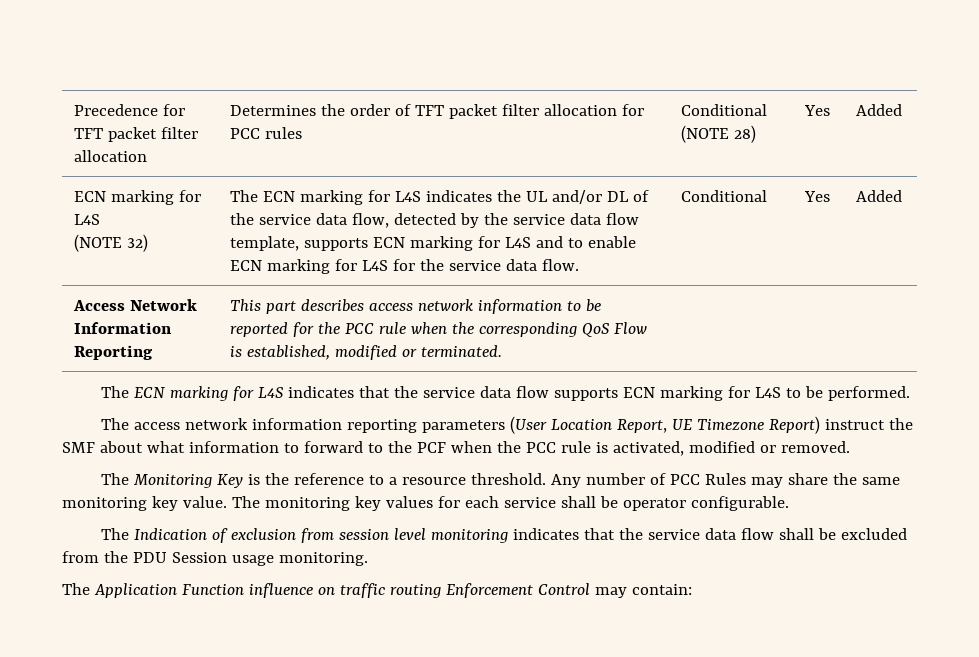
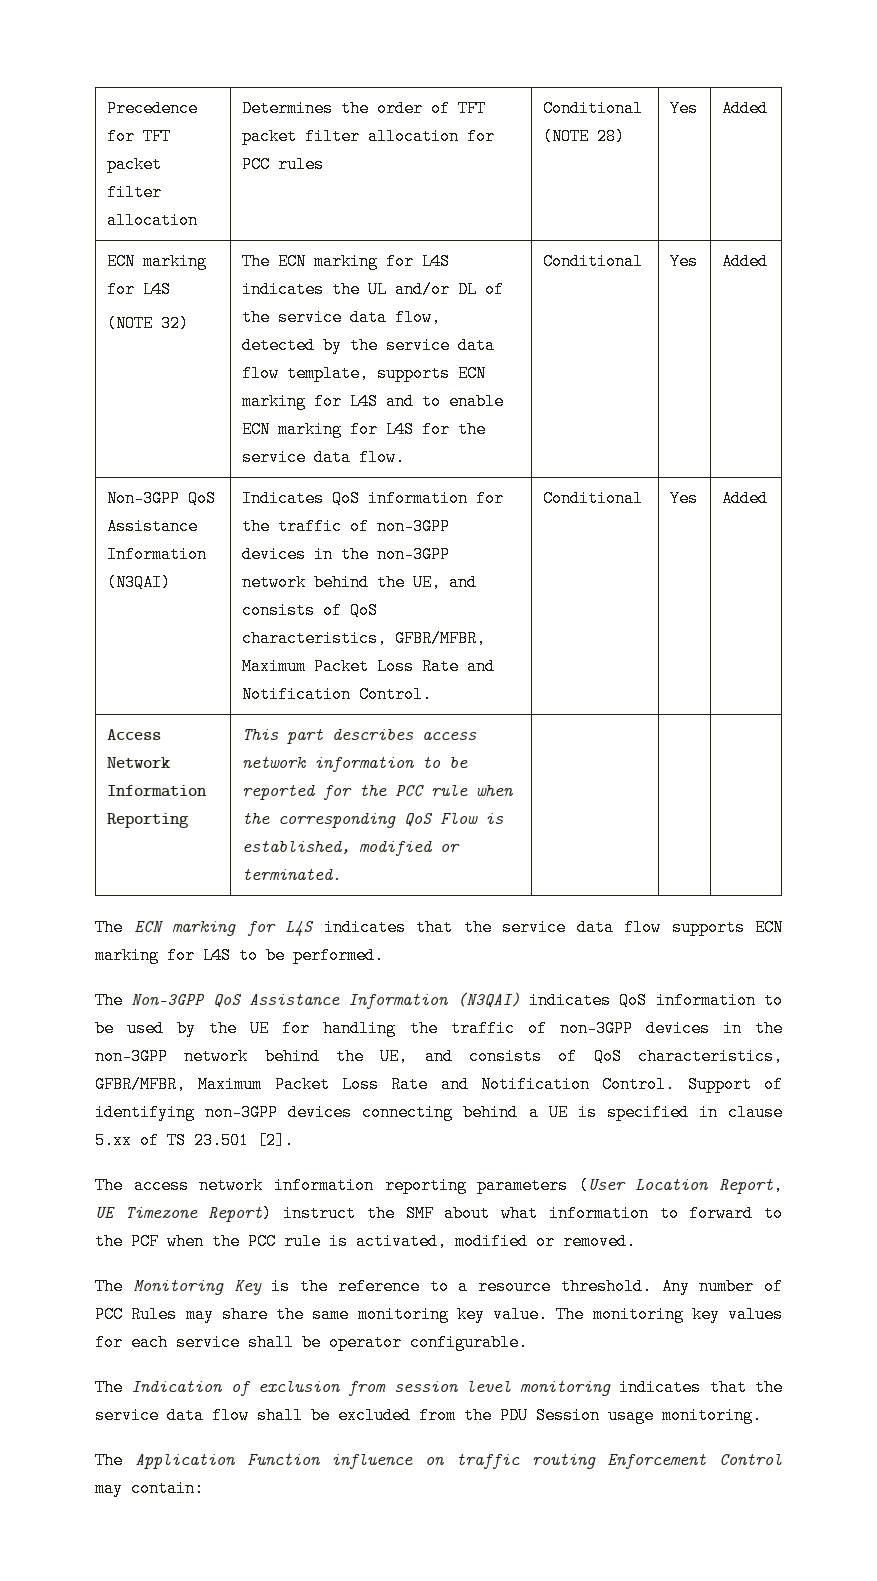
+ Non-3GPP QoS Assistance Information (N3QAI) | Indicates QoS information for the traffic of non-3GPP devices in the non-3GPP network behind the UE, and consists of QoS characteristics, GFBR/MFBR, Maximum Packet Loss Rate and Notification Control. | Conditional | Yes | Added
+ The Non-3GPP QoS Assistance Information (N3QAI) indicates QoS information to be used by the UE for handling the traffic of non-3GPP devices in the non-3GPP network behind the UE, and consists of QoS characteristics, GFBR/MFBR, Maximum Packet Loss Rate and Notification Control. Support of identifying non-3GPP devices connecting behind a UE is specified in clause 5.xx of TS 23.501 [2].

